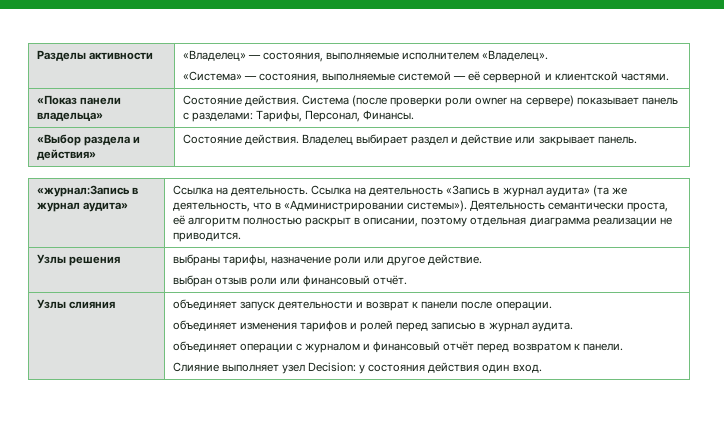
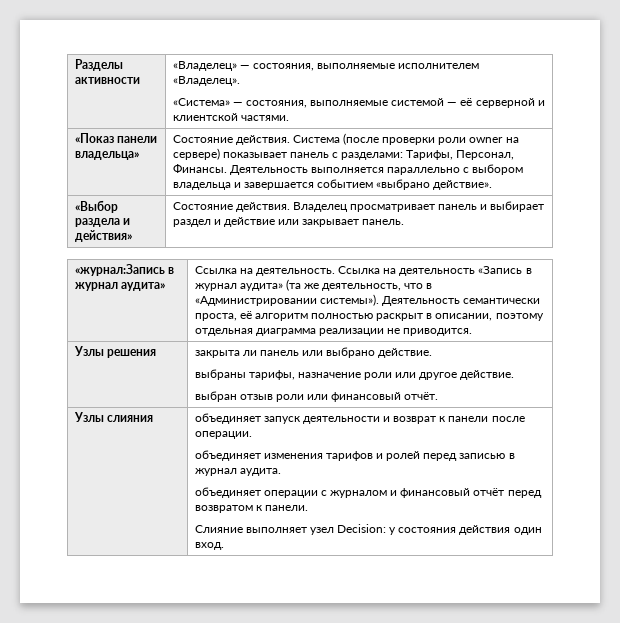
- «Показ панели владельца» | Состояние действия. Система (после проверки роли owner на сервере) показывает панель с разделами: Тарифы, Персонал, Финансы.
+ «Показ панели владельца» | Состояние действия. Система (после проверки роли owner на сервере) показывает панель с разделами: Тарифы, Персонал, Финансы. Деятельность выполняется параллельно с выбором владельца и завершается событием «выбрано действие».
- «Выбор раздела и действия» | Состояние действия. Владелец выбирает раздел и действие или закрывает панель.
+ «Выбор раздела и действия» | Состояние действия. Владелец просматривает панель и выбирает раздел и действие или закрывает панель.
- Узлы решения | выбраны тарифы, назначение роли или другое действие.
+ Узлы решения | закрыта ли панель или выбрано действие.
+ выбраны тарифы, назначение роли или другое действие.

